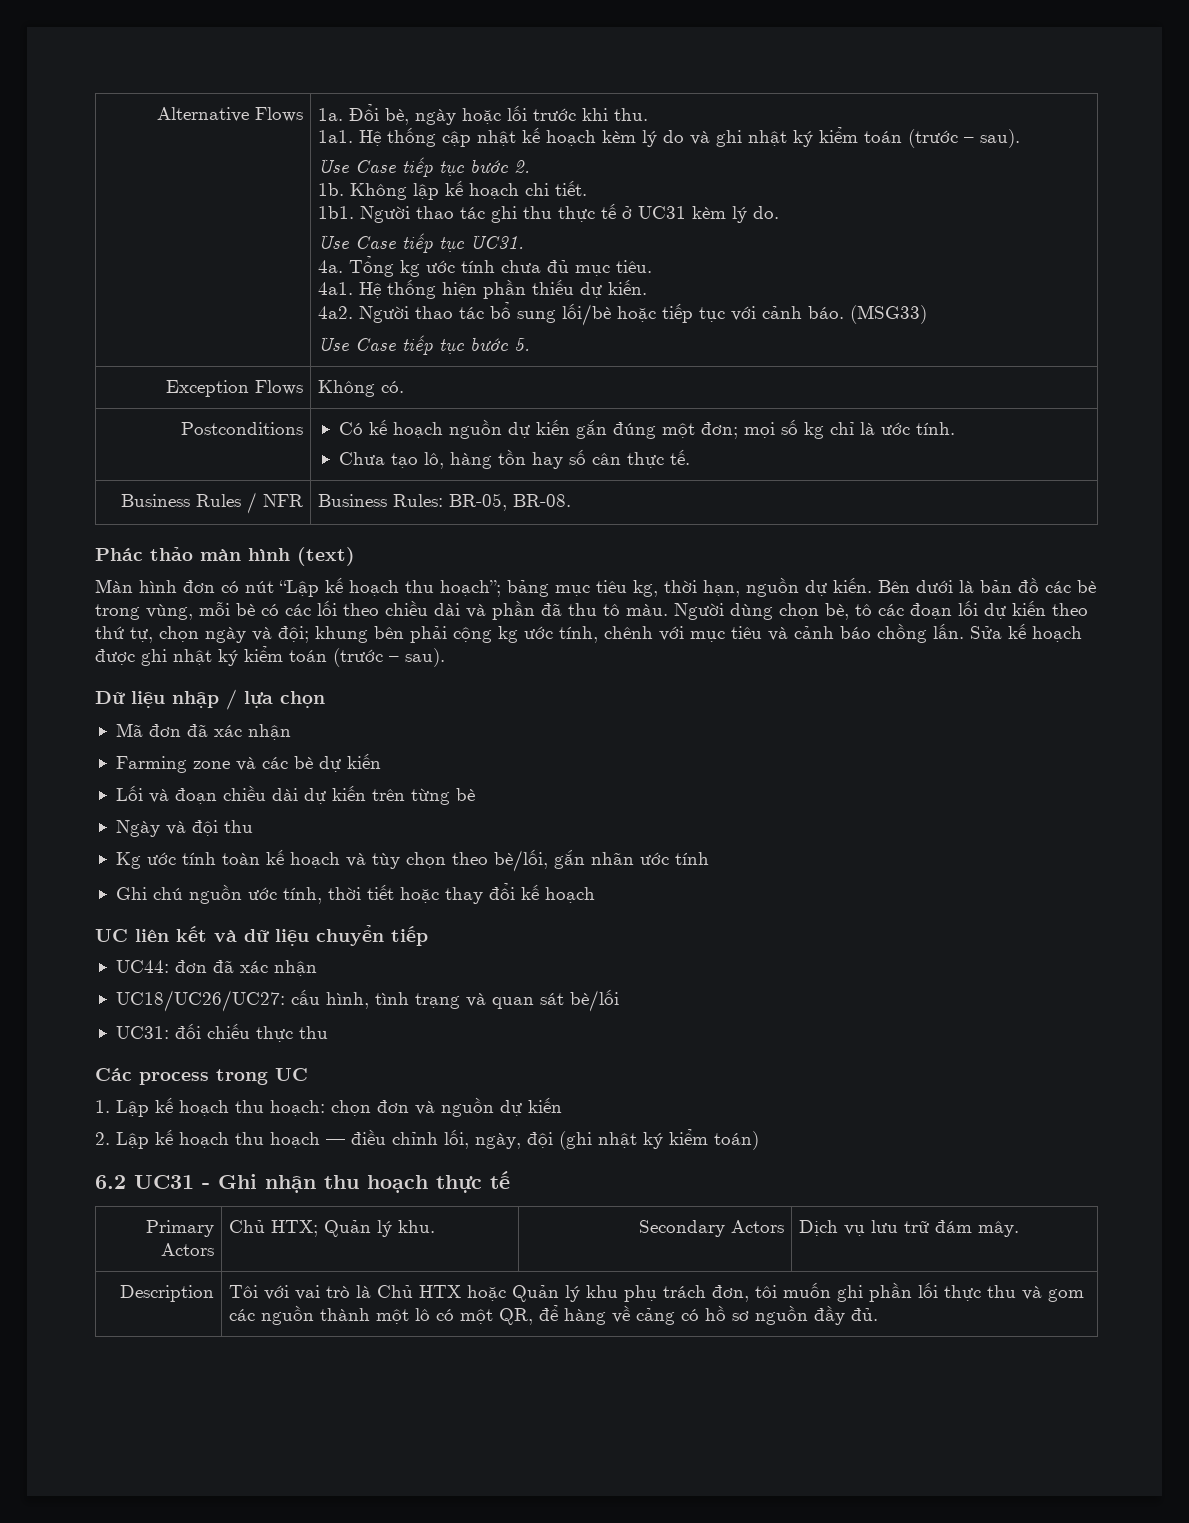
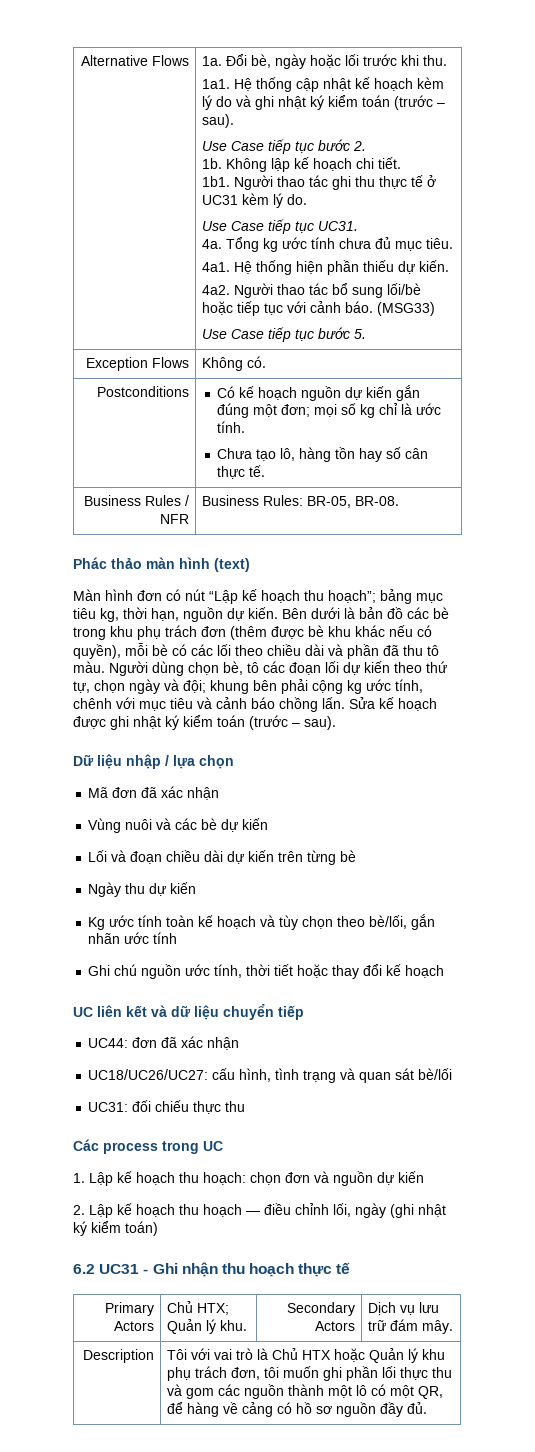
- Bên dưới là bản đồ các bè trong vùng, mỗi bè có các lối theo chiều dài và phần đã thu tô màu.
+ Bên dưới là bản đồ các bè trong khu phụ trách đơn (thêm được bè khu khác nếu có quyền), mỗi bè có các lối theo chiều dài và phần đã thu tô màu.
- Farming zone và các bè dự kiến
+ Vùng nuôi và các bè dự kiến
- Ngày và đội thu
+ Ngày thu dự kiến
- 2. Lập kế hoạch thu hoạch — điều chỉnh lối, ngày, đội (ghi nhật ký kiểm toán)
+ 2. Lập kế hoạch thu hoạch — điều chỉnh lối, ngày (ghi nhật ký kiểm toán)

